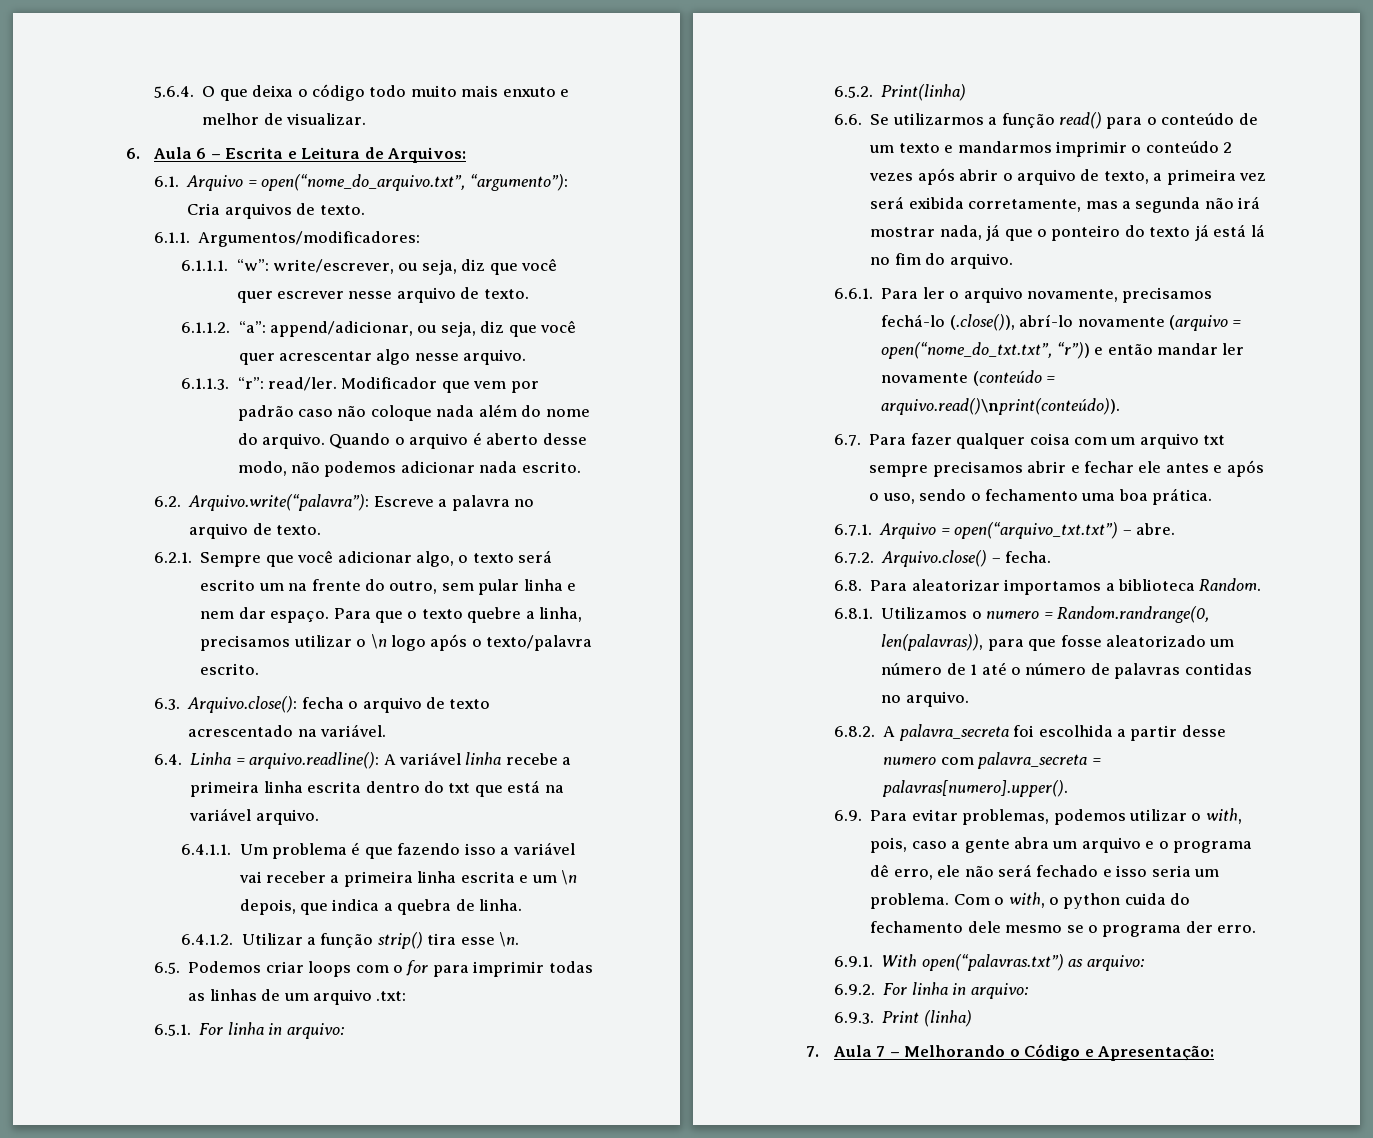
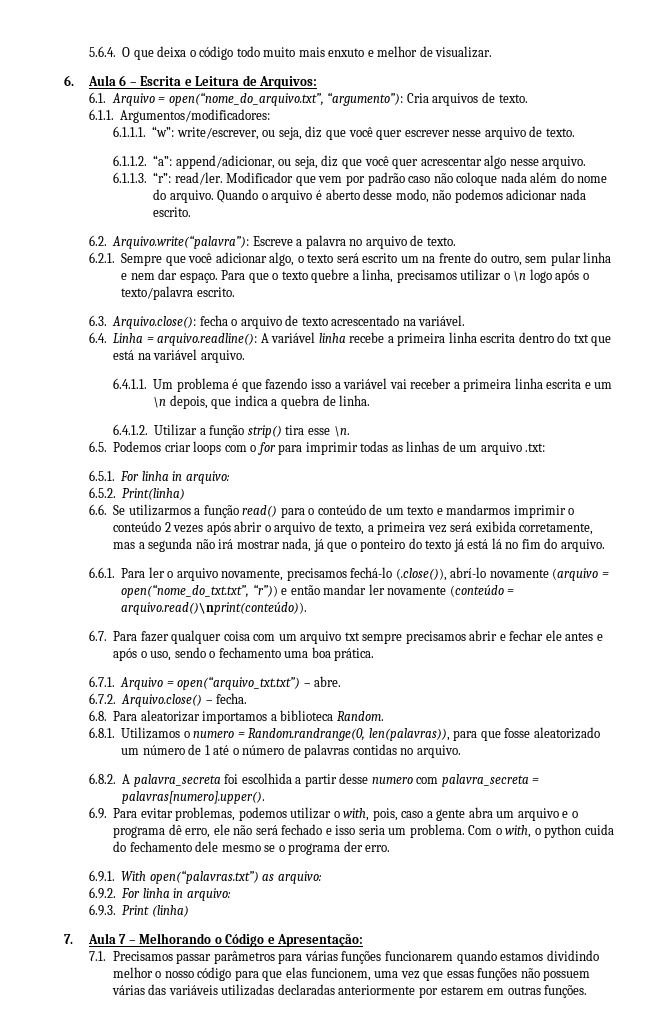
+ 7.1. Precisamos passar parâmetros para várias funções funcionarem quando estamos dividindo melhor o nosso código para que elas funcionem, uma vez que essas funções não possuem várias das variáveis utilizadas declaradas anteriormente por estarem em outras funções.

